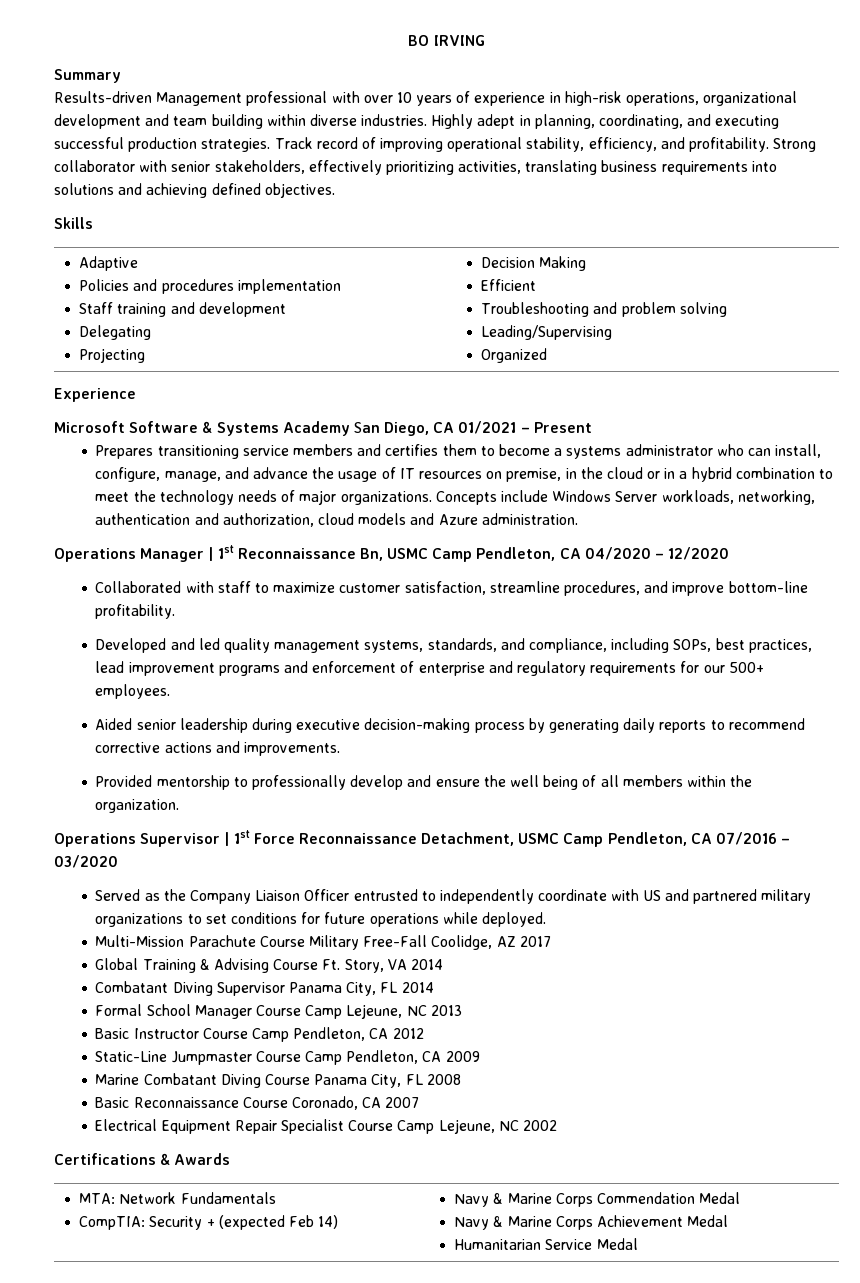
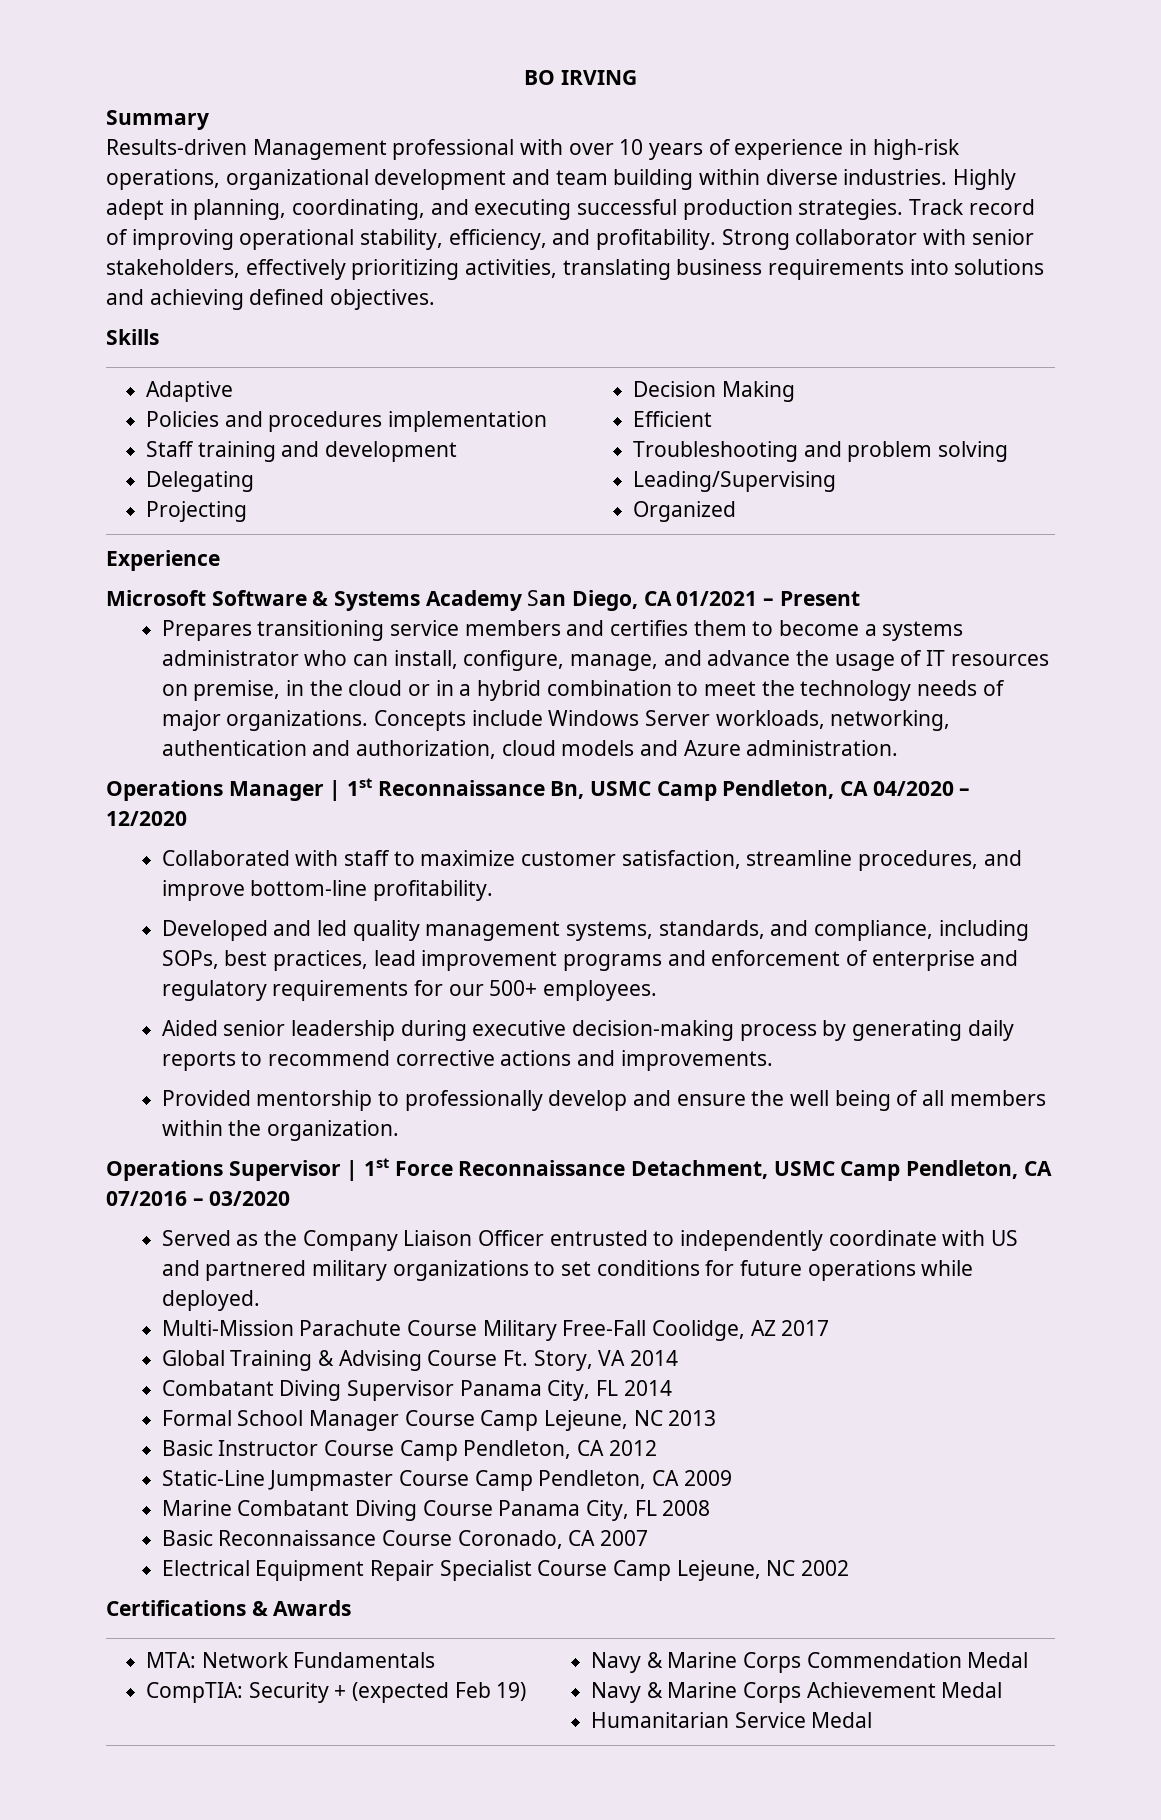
  MTA: Network Fundamentals
- CompTIA: Security + (expected Feb 14) | Navy & Marine Corps Commendation Medal
+ CompTIA: Security + (expected Feb 19) | Navy & Marine Corps Commendation Medal

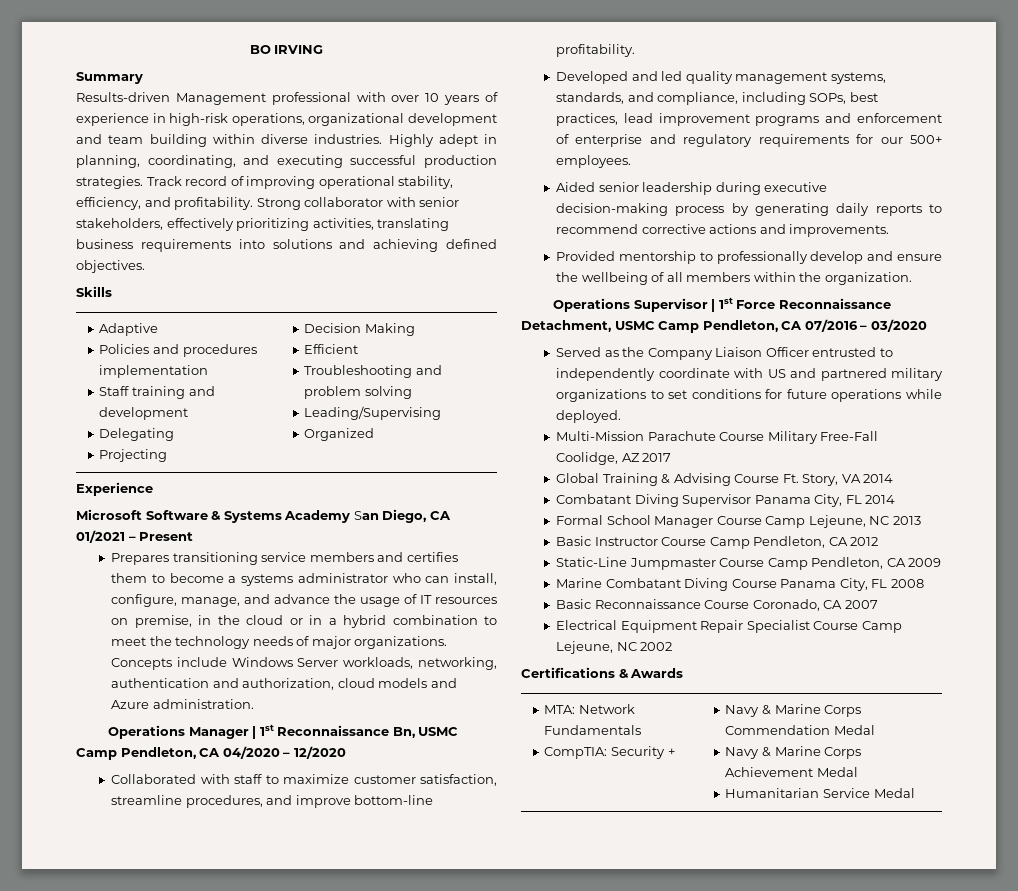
- Provided mentorship to professionally develop and ensure the well being of all members within the organization.
+ Provided mentorship to professionally develop and ensure the wellbeing of all members within the organization.
  MTA: Network Fundamentals
- CompTIA: Security + (expected Feb 19) | Navy & Marine Corps Commendation Medal
+ CompTIA: Security + | Navy & Marine Corps Commendation Medal

